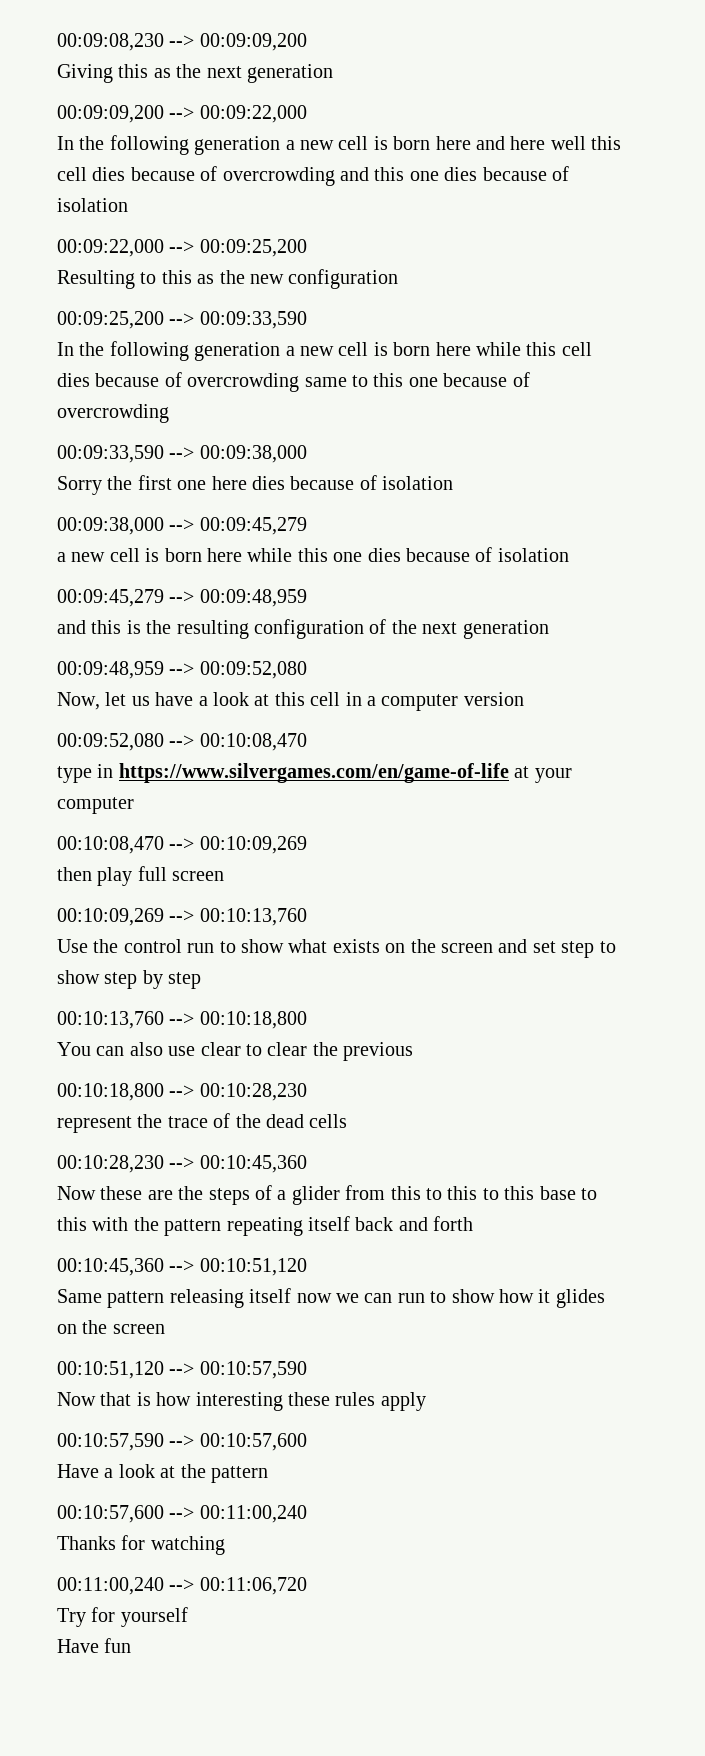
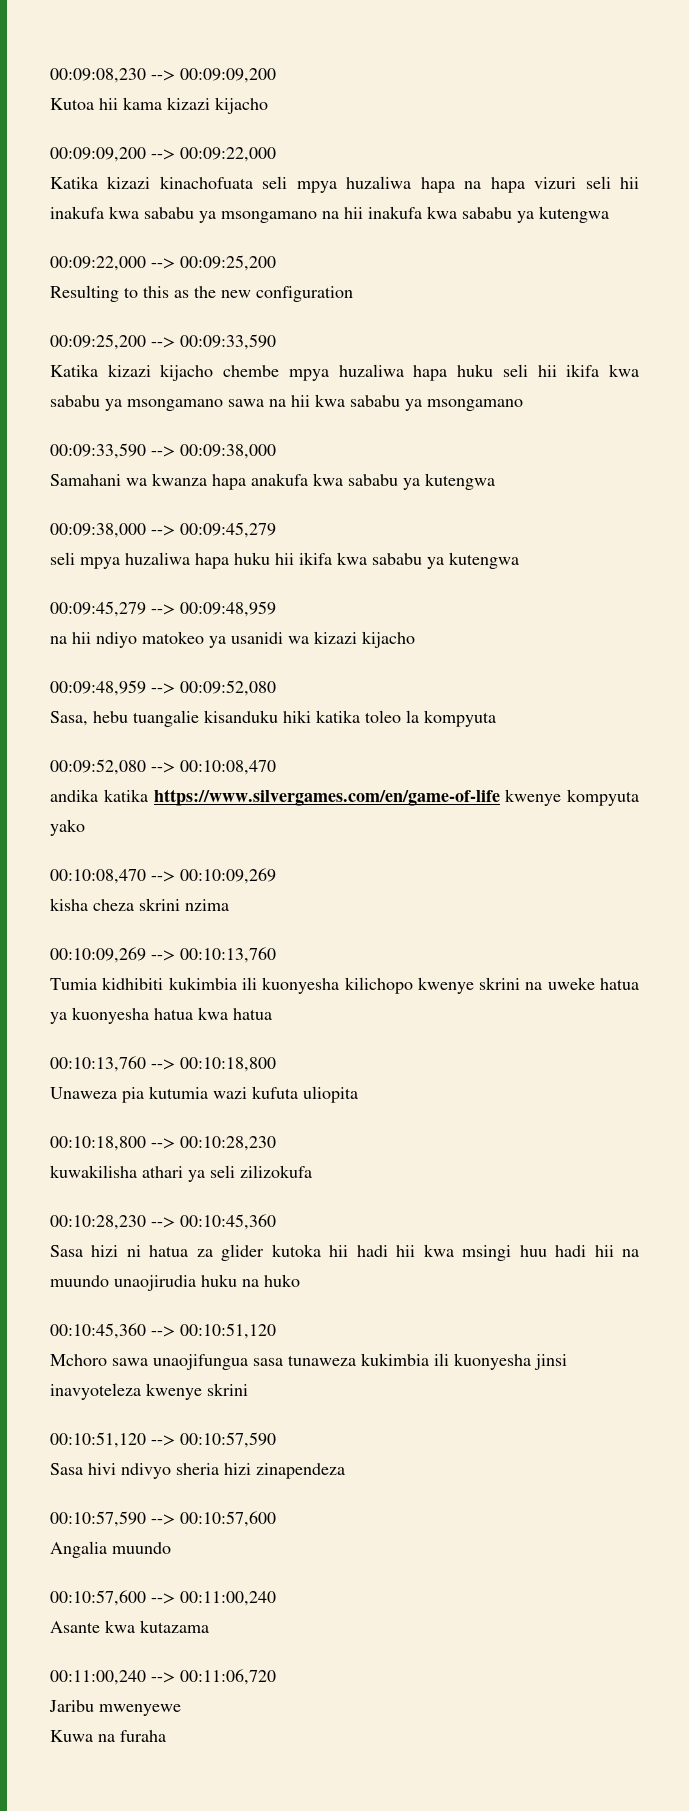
- Giving this as the next generation
+ Kutoa hii kama kizazi kijacho
  00:09:09,200 --> 00:09:22,000
- In the following generation a new cell is born here and here well this cell dies because of overcrowding and this one dies because of isolation
+ Katika kizazi kinachofuata seli mpya huzaliwa hapa na hapa vizuri seli hii inakufa kwa sababu ya msongamano na hii inakufa kwa sababu ya kutengwa
- In the following generation a new cell is born here while this cell dies because of overcrowding same to this one because of overcrowding
+ Katika kizazi kijacho chembe mpya huzaliwa hapa huku seli hii ikifa kwa sababu ya msongamano sawa na hii kwa sababu ya msongamano
  00:09:33,590 --> 00:09:38,000
- Sorry the first one here dies because of isolation
+ Samahani wa kwanza hapa anakufa kwa sababu ya kutengwa
  00:09:38,000 --> 00:09:45,279
- a new cell is born here while this one dies because of isolation
+ seli mpya huzaliwa hapa huku hii ikifa kwa sababu ya kutengwa
  00:09:45,279 --> 00:09:48,959
- and this is the resulting configuration of the next generation
+ na hii ndiyo matokeo ya usanidi wa kizazi kijacho
  00:09:48,959 --> 00:09:52,080
- Now, let us have a look at this cell in a computer version
+ Sasa, hebu tuangalie kisanduku hiki katika toleo la kompyuta
  00:09:52,080 --> 00:10:08,470
- type in https://www.silvergames.com/en/game-of-life at your computer
+ andika katika https://www.silvergames.com/en/game-of-life kwenye kompyuta yako
- then play full screen
+ kisha cheza skrini nzima
- Use the control run to show what exists on the screen and set step to show step by step
+ Tumia kidhibiti kukimbia ili kuonyesha kilichopo kwenye skrini na uweke hatua ya kuonyesha hatua kwa hatua
  00:10:13,760 --> 00:10:18,800
- You can also use clear to clear the previous
+ Unaweza pia kutumia wazi kufuta uliopita
  00:10:18,800 --> 00:10:28,230
- represent the trace of the dead cells
+ kuwakilisha athari ya seli zilizokufa
  00:10:28,230 --> 00:10:45,360
- Now these are the steps of a glider from this to this to this base to this with the pattern repeating itself back and forth
+ Sasa hizi ni hatua za glider kutoka hii hadi hii kwa msingi huu hadi hii na muundo unaojirudia huku na huko
  00:10:45,360 --> 00:10:51,120
- Same pattern releasing itself now we can run to show how it glides on the screen
+ Mchoro sawa unaojifungua sasa tunaweza kukimbia ili kuonyesha jinsi inavyoteleza kwenye skrini
  00:10:51,120 --> 00:10:57,590
- Now that is how interesting these rules apply
+ Sasa hivi ndivyo sheria hizi zinapendeza
  00:10:57,590 --> 00:10:57,600
- Have a look at the pattern
+ Angalia muundo
- Thanks for watching
+ Asante kwa kutazama
- Try for yourself
- Have fun
+ Jaribu mwenyewe
+ Kuwa na furaha

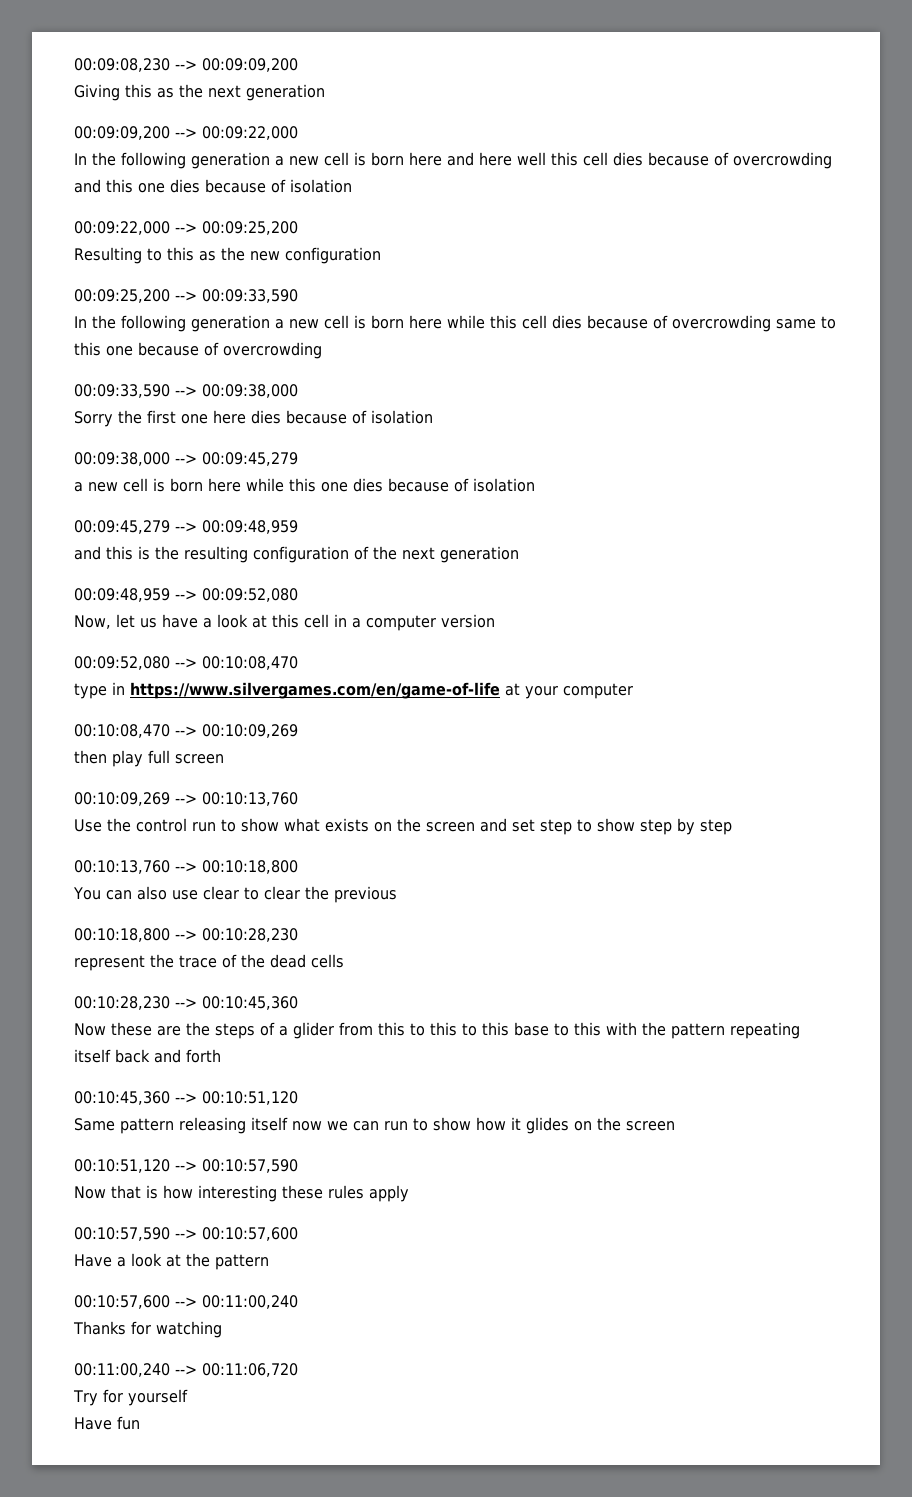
- Kutoa hii kama kizazi kijacho
+ Giving this as the next generation
  00:09:09,200 --> 00:09:22,000
- Katika kizazi kinachofuata seli mpya huzaliwa hapa na hapa vizuri seli hii inakufa kwa sababu ya msongamano na hii inakufa kwa sababu ya kutengwa
+ In the following generation a new cell is born here and here well this cell dies because of overcrowding and this one dies because of isolation
- Katika kizazi kijacho chembe mpya huzaliwa hapa huku seli hii ikifa kwa sababu ya msongamano sawa na hii kwa sababu ya msongamano
+ In the following generation a new cell is born here while this cell dies because of overcrowding same to this one because of overcrowding
  00:09:33,590 --> 00:09:38,000
- Samahani wa kwanza hapa anakufa kwa sababu ya kutengwa
+ Sorry the first one here dies because of isolation
  00:09:38,000 --> 00:09:45,279
- seli mpya huzaliwa hapa huku hii ikifa kwa sababu ya kutengwa
+ a new cell is born here while this one dies because of isolation
  00:09:45,279 --> 00:09:48,959
- na hii ndiyo matokeo ya usanidi wa kizazi kijacho
+ and this is the resulting configuration of the next generation
  00:09:48,959 --> 00:09:52,080
- Sasa, hebu tuangalie kisanduku hiki katika toleo la kompyuta
+ Now, let us have a look at this cell in a computer version
  00:09:52,080 --> 00:10:08,470
- andika katika https://www.silvergames.com/en/game-of-life kwenye kompyuta yako
+ type in https://www.silvergames.com/en/game-of-life at your computer
- kisha cheza skrini nzima
+ then play full screen
- Tumia kidhibiti kukimbia ili kuonyesha kilichopo kwenye skrini na uweke hatua ya kuonyesha hatua kwa hatua
+ Use the control run to show what exists on the screen and set step to show step by step
  00:10:13,760 --> 00:10:18,800
- Unaweza pia kutumia wazi kufuta uliopita
+ You can also use clear to clear the previous
  00:10:18,800 --> 00:10:28,230
- kuwakilisha athari ya seli zilizokufa
+ represent the trace of the dead cells
  00:10:28,230 --> 00:10:45,360
- Sasa hizi ni hatua za glider kutoka hii hadi hii kwa msingi huu hadi hii na muundo unaojirudia huku na huko
+ Now these are the steps of a glider from this to this to this base to this with the pattern repeating itself back and forth
  00:10:45,360 --> 00:10:51,120
- Mchoro sawa unaojifungua sasa tunaweza kukimbia ili kuonyesha jinsi inavyoteleza kwenye skrini
+ Same pattern releasing itself now we can run to show how it glides on the screen
  00:10:51,120 --> 00:10:57,590
- Sasa hivi ndivyo sheria hizi zinapendeza
+ Now that is how interesting these rules apply
  00:10:57,590 --> 00:10:57,600
- Angalia muundo
+ Have a look at the pattern
- Asante kwa kutazama
+ Thanks for watching
- Jaribu mwenyewe
- Kuwa na furaha
+ Try for yourself
+ Have fun

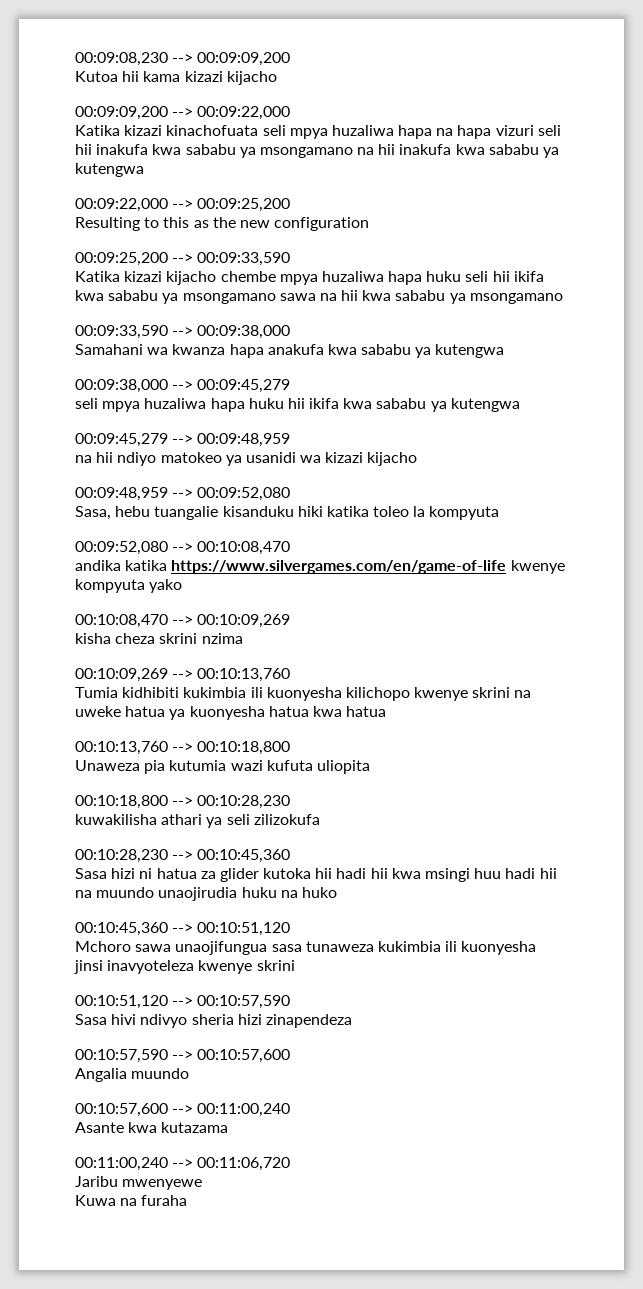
- Giving this as the next generation
+ Kutoa hii kama kizazi kijacho
  00:09:09,200 --> 00:09:22,000
- In the following generation a new cell is born here and here well this cell dies because of overcrowding and this one dies because of isolation
+ Katika kizazi kinachofuata seli mpya huzaliwa hapa na hapa vizuri seli hii inakufa kwa sababu ya msongamano na hii inakufa kwa sababu ya kutengwa
- In the following generation a new cell is born here while this cell dies because of overcrowding same to this one because of overcrowding
+ Katika kizazi kijacho chembe mpya huzaliwa hapa huku seli hii ikifa kwa sababu ya msongamano sawa na hii kwa sababu ya msongamano
  00:09:33,590 --> 00:09:38,000
- Sorry the first one here dies because of isolation
+ Samahani wa kwanza hapa anakufa kwa sababu ya kutengwa
  00:09:38,000 --> 00:09:45,279
- a new cell is born here while this one dies because of isolation
+ seli mpya huzaliwa hapa huku hii ikifa kwa sababu ya kutengwa
  00:09:45,279 --> 00:09:48,959
- and this is the resulting configuration of the next generation
+ na hii ndiyo matokeo ya usanidi wa kizazi kijacho
  00:09:48,959 --> 00:09:52,080
- Now, let us have a look at this cell in a computer version
+ Sasa, hebu tuangalie kisanduku hiki katika toleo la kompyuta
  00:09:52,080 --> 00:10:08,470
- type in https://www.silvergames.com/en/game-of-life at your computer
+ andika katika https://www.silvergames.com/en/game-of-life kwenye kompyuta yako
- then play full screen
+ kisha cheza skrini nzima
- Use the control run to show what exists on the screen and set step to show step by step
+ Tumia kidhibiti kukimbia ili kuonyesha kilichopo kwenye skrini na uweke hatua ya kuonyesha hatua kwa hatua
  00:10:13,760 --> 00:10:18,800
- You can also use clear to clear the previous
+ Unaweza pia kutumia wazi kufuta uliopita
  00:10:18,800 --> 00:10:28,230
- represent the trace of the dead cells
+ kuwakilisha athari ya seli zilizokufa
  00:10:28,230 --> 00:10:45,360
- Now these are the steps of a glider from this to this to this base to this with the pattern repeating itself back and forth
+ Sasa hizi ni hatua za glider kutoka hii hadi hii kwa msingi huu hadi hii na muundo unaojirudia huku na huko
  00:10:45,360 --> 00:10:51,120
- Same pattern releasing itself now we can run to show how it glides on the screen
+ Mchoro sawa unaojifungua sasa tunaweza kukimbia ili kuonyesha jinsi inavyoteleza kwenye skrini
  00:10:51,120 --> 00:10:57,590
- Now that is how interesting these rules apply
+ Sasa hivi ndivyo sheria hizi zinapendeza
  00:10:57,590 --> 00:10:57,600
- Have a look at the pattern
+ Angalia muundo
- Thanks for watching
+ Asante kwa kutazama
- Try for yourself
- Have fun
+ Jaribu mwenyewe
+ Kuwa na furaha

